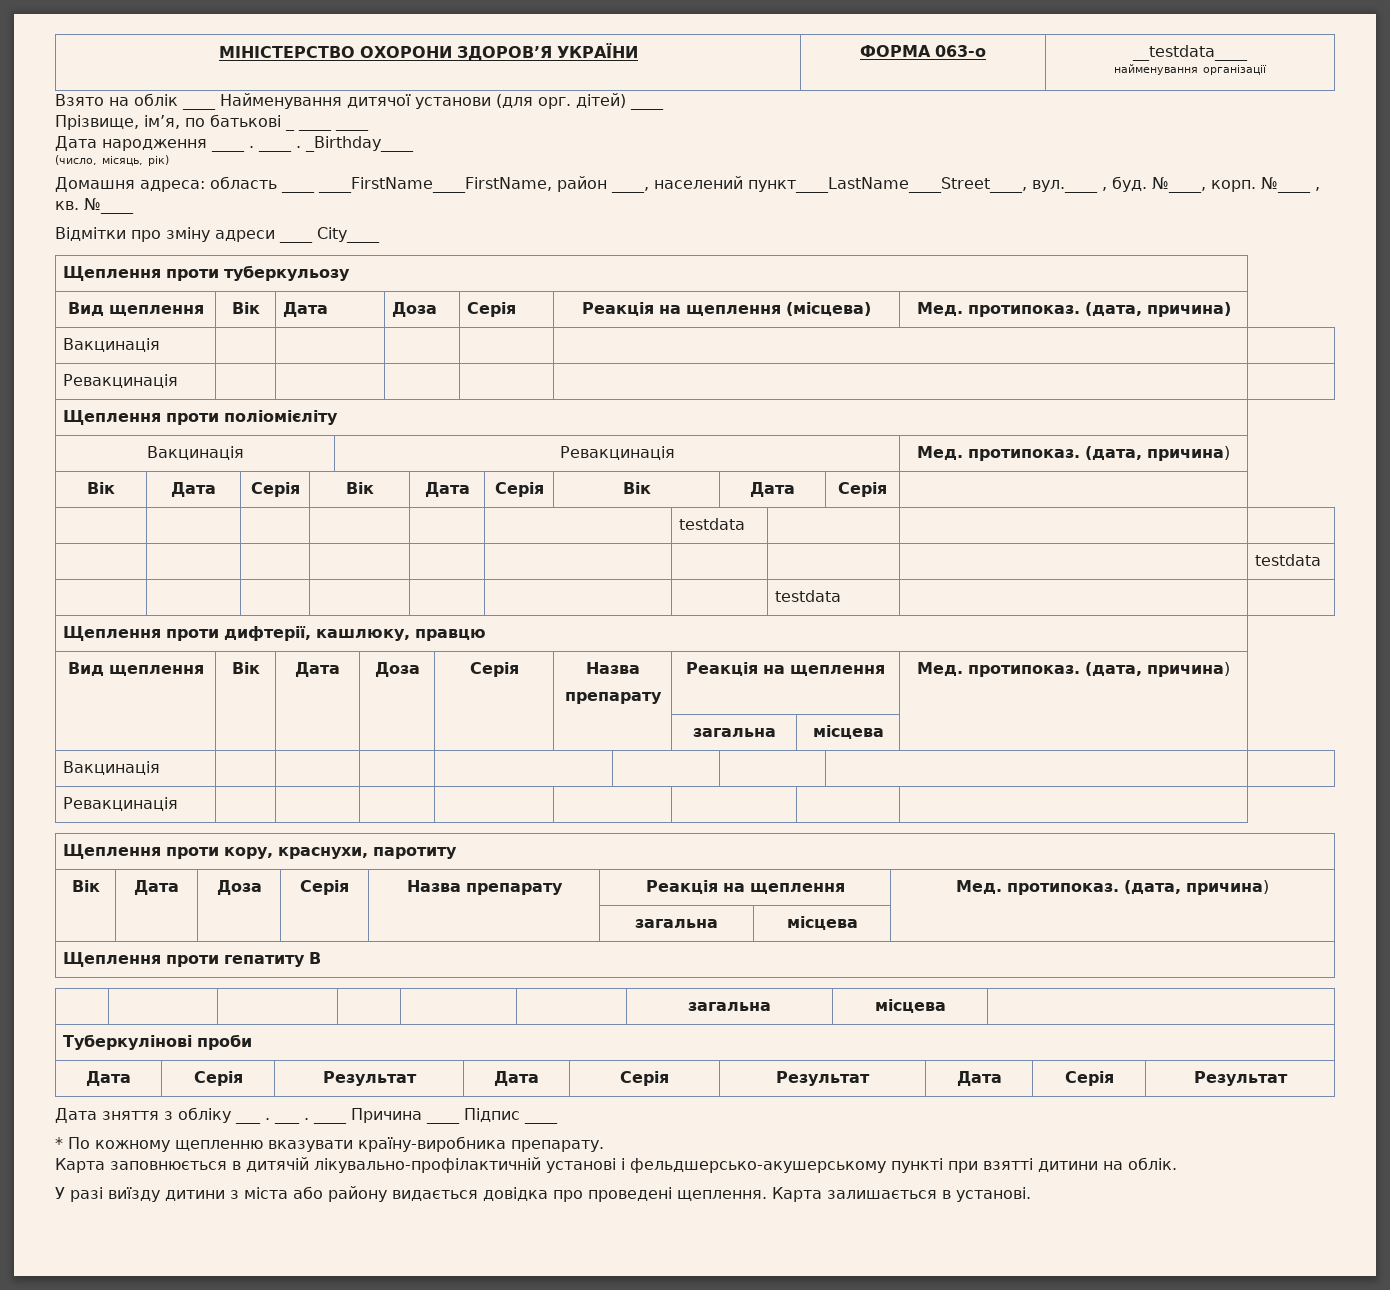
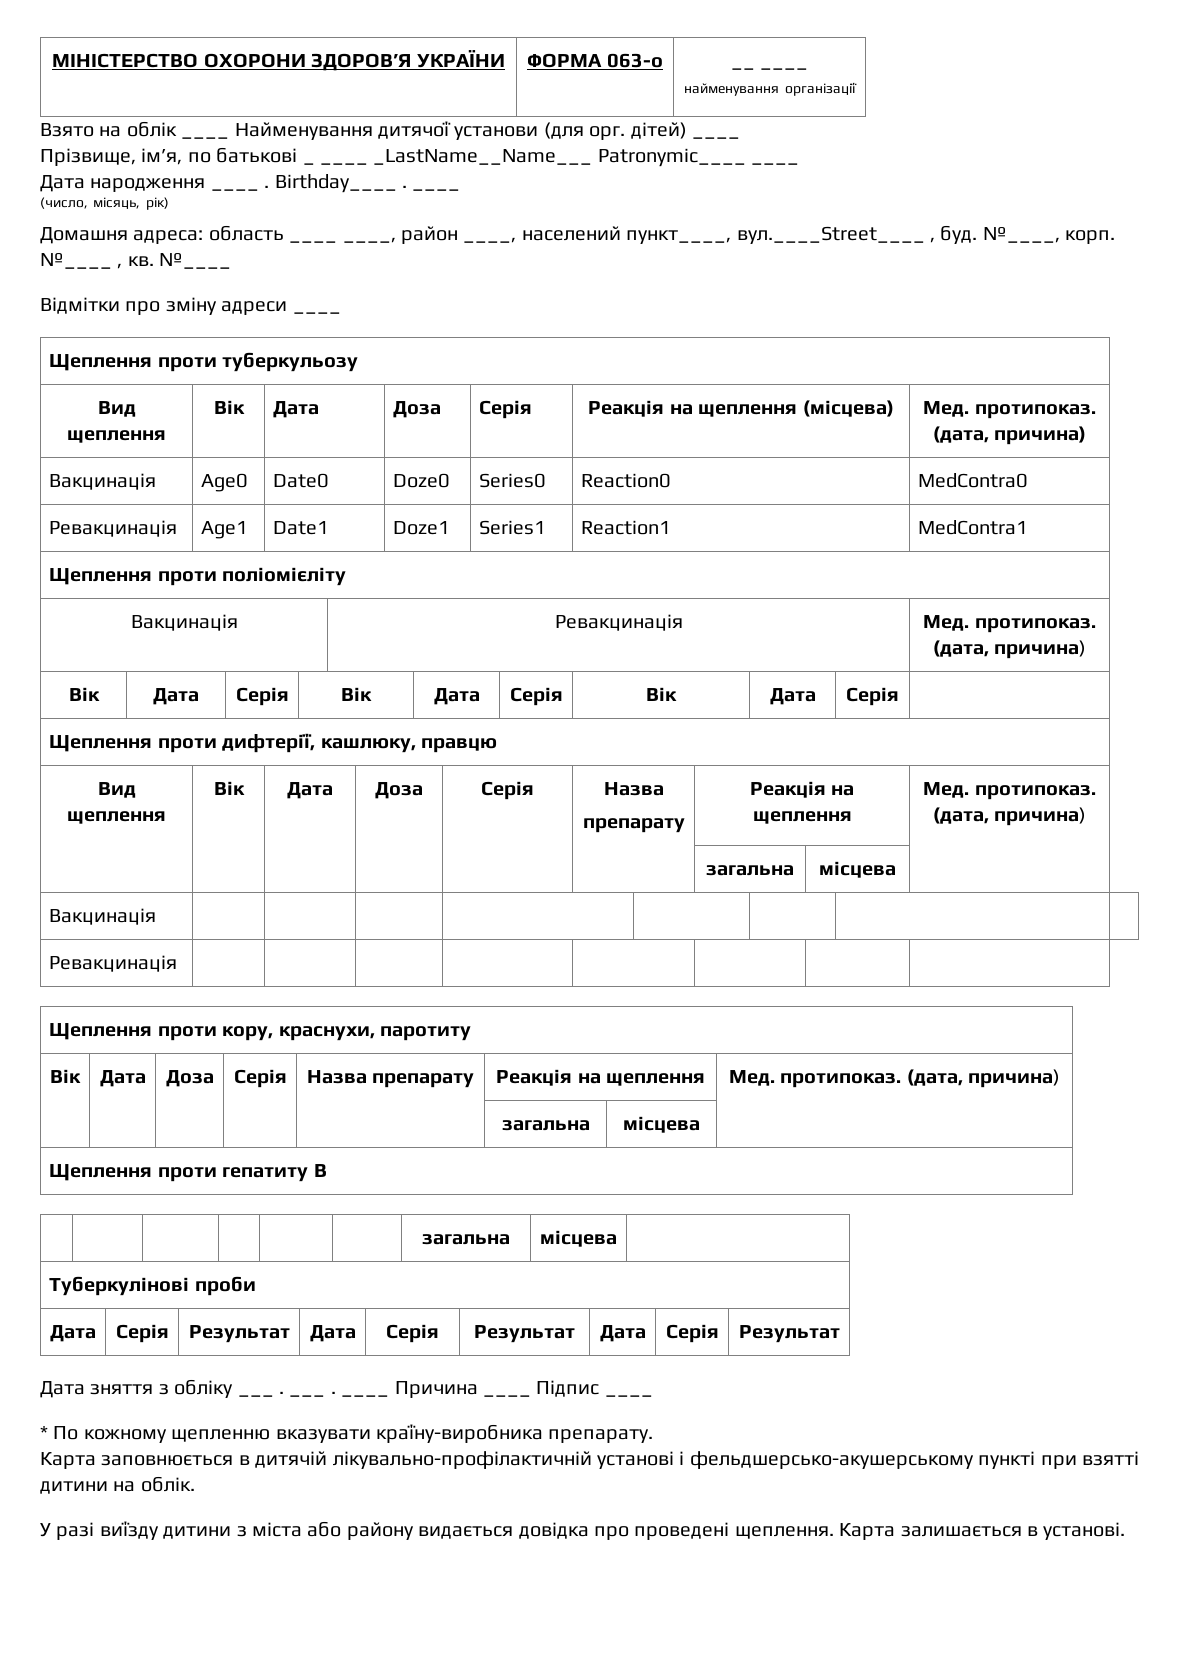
- МІНІСТЕРСТВО ОХОРОНИ ЗДОРОВ’Я УКРАЇНИ | ФОРМА 063-о | __testdata____
+ МІНІСТЕРСТВО ОХОРОНИ ЗДОРОВ’Я УКРАЇНИ | ФОРМА 063-о | __ ____
- Прізвище, ім’я, по батькові _ ____ ____
+ Прізвище, ім’я, по батькові _ ____ _LastName__Name___ Patronymic____ ____
- ____ . _Birthday____
+ Birthday____ . ____
- Домашня адреса: область ____ ____FirstName____FirstName, район ____, населений пункт____LastName____Street____, вул.____ , буд.
+ Домашня адреса: область ____ ____, район ____, населений пункт____, вул.____Street____ , буд.
- Відмітки про зміну адреси ____ City____
+ Відмітки про зміну адреси ____
  Вид щеплення | Вік | Дата | Доза | Серія | Реакція на щеплення (місцева) | Мед. протипоказ. (дата, причина)
- Вакцинація | | | | | |
- Ревакцинація | | | | | |
+ Вакцинація | Age0 | Date0 | Doze0 | Series0 | Reaction0 | MedContra0
+ Ревакцинація | Age1 | Date1 | Doze1 | Series1 | Reaction1 | MedContra1
- | | | | | | testdata | | |
- | | | | | | | | | testdata
- | | | | | | | testdata | |

